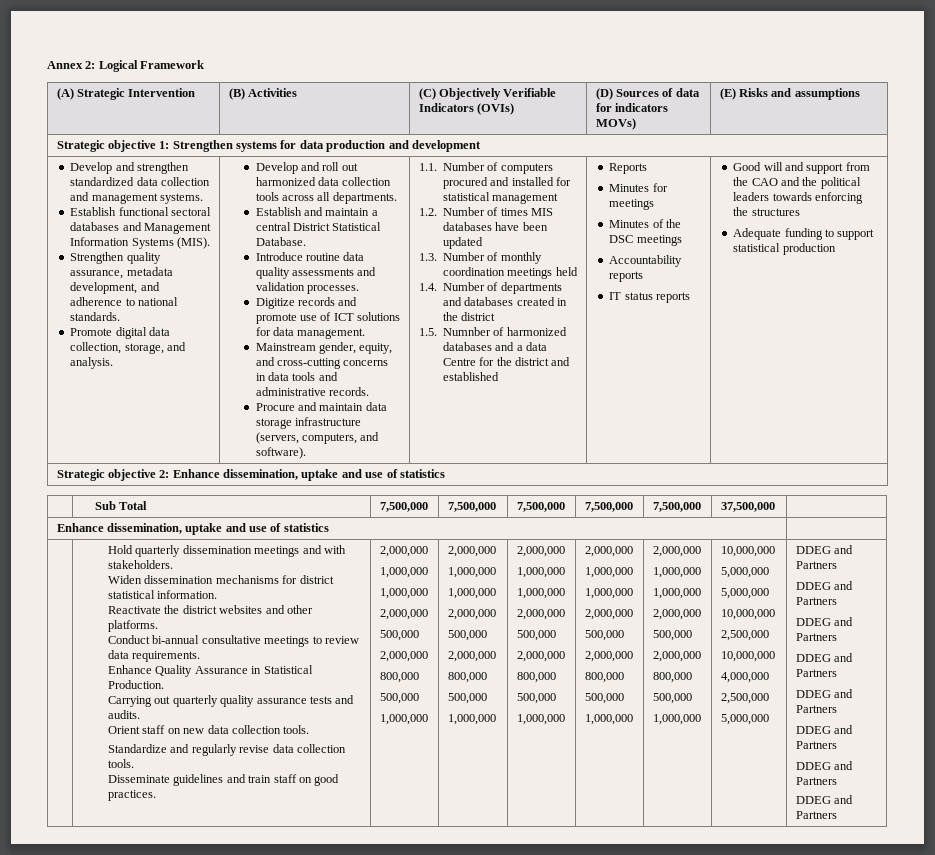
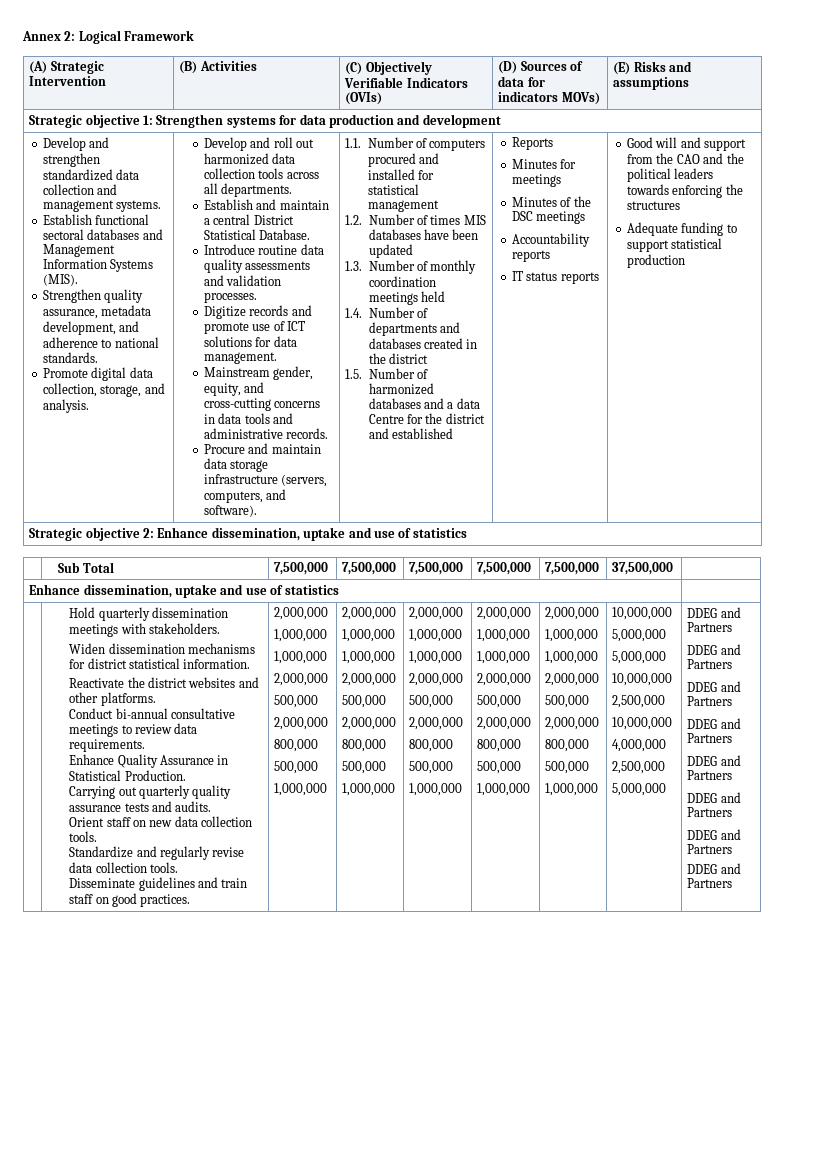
- 1.5. Numnber of harmonized databases and a data Centre for the district and established
+ 1.5. Number of harmonized databases and a data Centre for the district and established
- Hold quarterly dissemination meetings and with stakeholders.
+ Hold quarterly dissemination meetings with stakeholders.

